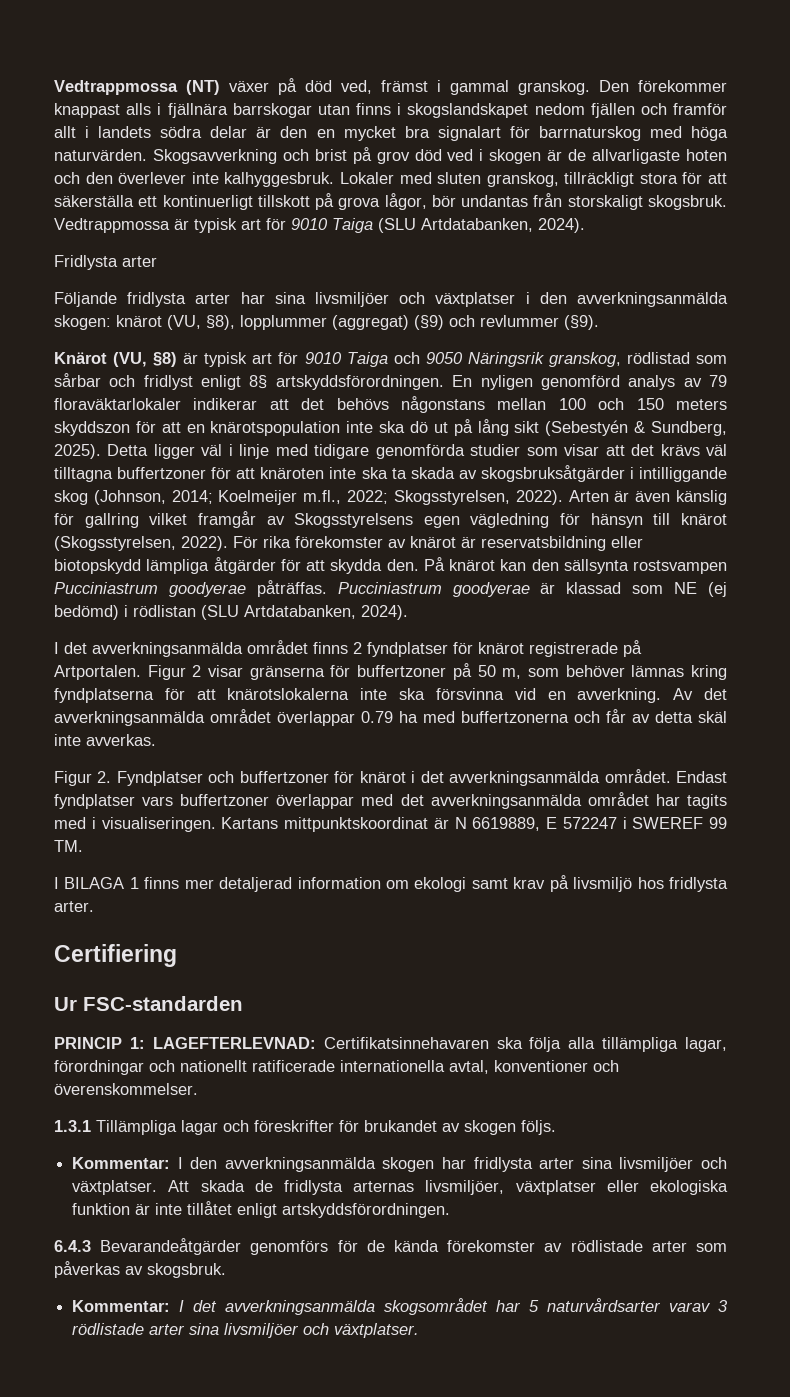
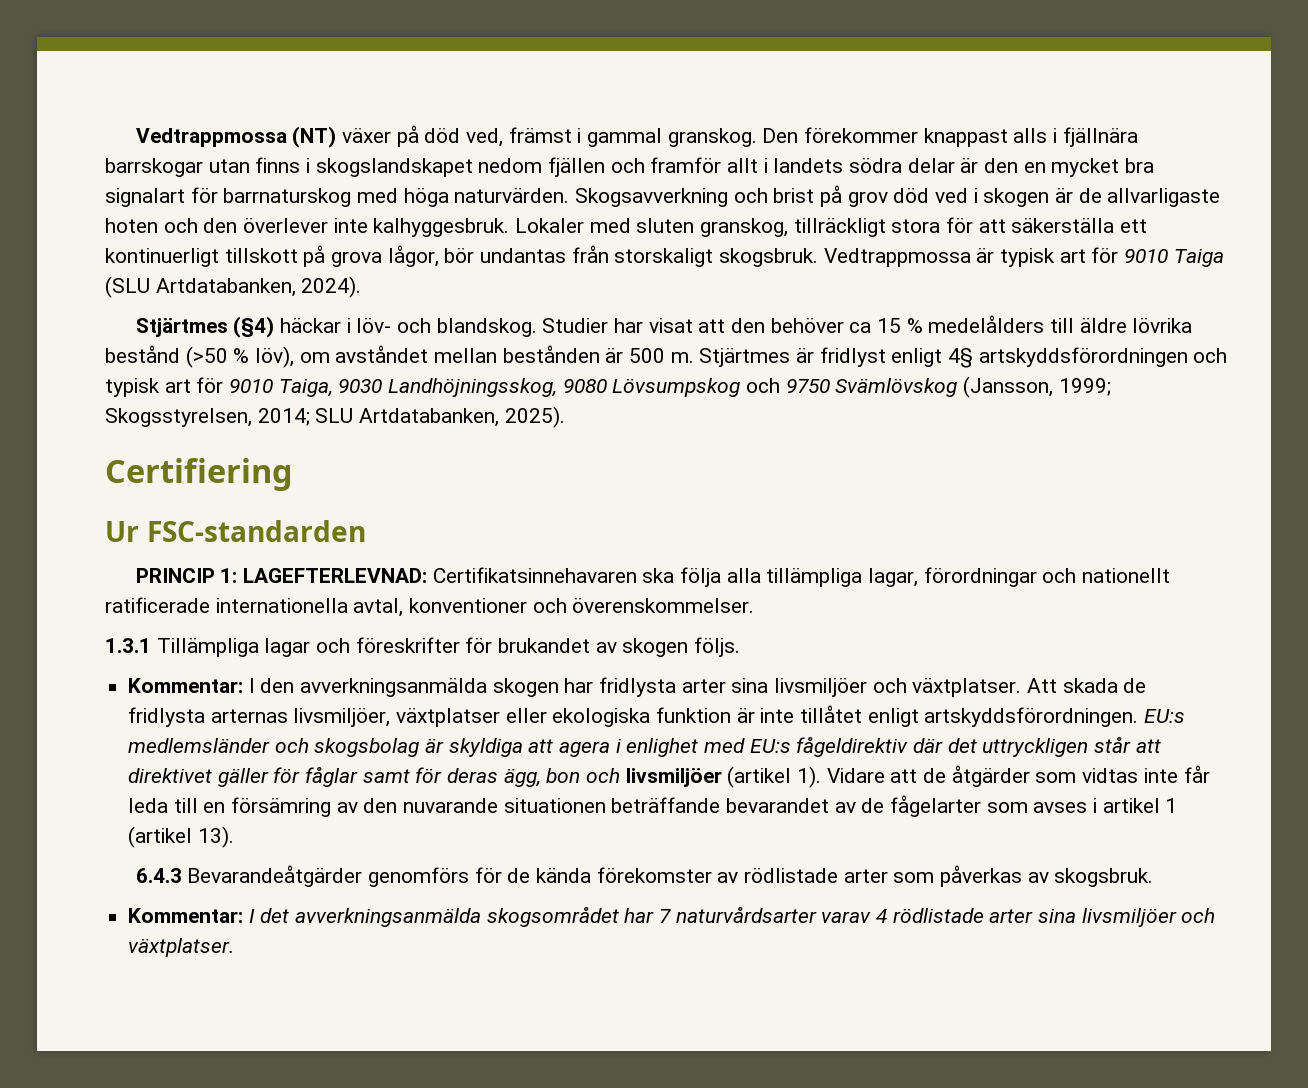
- Fridlysta arter
- Följande fridlysta arter har sina livsmiljöer och växtplatser i den avverkningsanmälda skogen: knärot (VU, §8), lopplummer (aggregat) (§9) och revlummer (§9).
- Knärot (VU, §8) är typisk art för 9010 Taiga och 9050 Näringsrik granskog, rödlistad som sårbar och fridlyst enligt 8§ artskyddsförordningen. En nyligen genomförd analys av 79 floraväktarlokaler indikerar att det behövs någonstans mellan 100 och 150 meters skyddszon för att en knärotspopulation inte ska dö ut på lång sikt (Sebestyén & Sundberg, 2025). Detta ligger väl i linje med tidigare genomförda studier som visar att det krävs väl tilltagna buffertzoner för att knäroten inte ska ta skada av skogsbruksåtgärder i intilliggande skog (Johnson, 2014; Koelmeijer m.fl., 2022; Skogsstyrelsen, 2022). Arten är även känslig för gallring vilket framgår av Skogsstyrelsens egen vägledning för hänsyn till knärot (Skogsstyrelsen, 2022). För rika förekomster av knärot är reservatsbildning eller biotopskydd lämpliga åtgärder för att skydda den. På knärot kan den sällsynta rostsvampen Pucciniastrum goodyerae påträffas. Pucciniastrum goodyerae är klassad som NE (ej bedömd) i rödlistan (SLU Artdatabanken, 2024).
- I det avverkningsanmälda området finns 2 fyndplatser för knärot registrerade på Artportalen. Figur 2 visar gränserna för buffertzoner på 50 m, som behöver lämnas kring fyndplatserna för att knärotslokalerna inte ska försvinna vid en avverkning. Av det avverkningsanmälda området överlappar 0.79 ha med buffertzonerna och får av detta skäl inte avverkas.
- Figur 2. Fyndplatser och buffertzoner för knärot i det avverkningsanmälda området. Endast fyndplatser vars buffertzoner överlappar med det avverkningsanmälda området har tagits med i visualiseringen. Kartans mittpunktskoordinat är N 6619889, E 572247 i SWEREF 99 TM.
- I BILAGA 1 finns mer detaljerad information om ekologi samt krav på livsmiljö hos fridlysta arter.
+ Stjärtmes (§4) häckar i löv- och blandskog. Studier har visat att den behöver ca 15 % medelålders till äldre lövrika bestånd (>50 % löv), om avståndet mellan bestånden är 500 m. Stjärtmes är fridlyst enligt 4§ artskyddsförordningen och typisk art för 9010 Taiga, 9030 Landhöjningsskog, 9080 Lövsumpskog och 9750 Svämlövskog (Jansson, 1999; Skogsstyrelsen, 2014; SLU Artdatabanken, 2025).
+ EU:s medlemsländer och skogsbolag är skyldiga att agera i enlighet med EU:s fågeldirektiv där det uttryckligen står att direktivet gäller för fåglar samt för deras ägg, bon och livsmiljöer (artikel 1). Vidare att de åtgärder som vidtas inte får leda till en försämring av den nuvarande situationen beträffande bevarandet av de fågelarter som avses i artikel 1 (artikel 13).
- Kommentar: I det avverkningsanmälda skogsområdet har 5 naturvårdsarter varav 3 rödlistade arter sina livsmiljöer och växtplatser.
+ Kommentar: I det avverkningsanmälda skogsområdet har 7 naturvårdsarter varav 4 rödlistade arter sina livsmiljöer och växtplatser.

